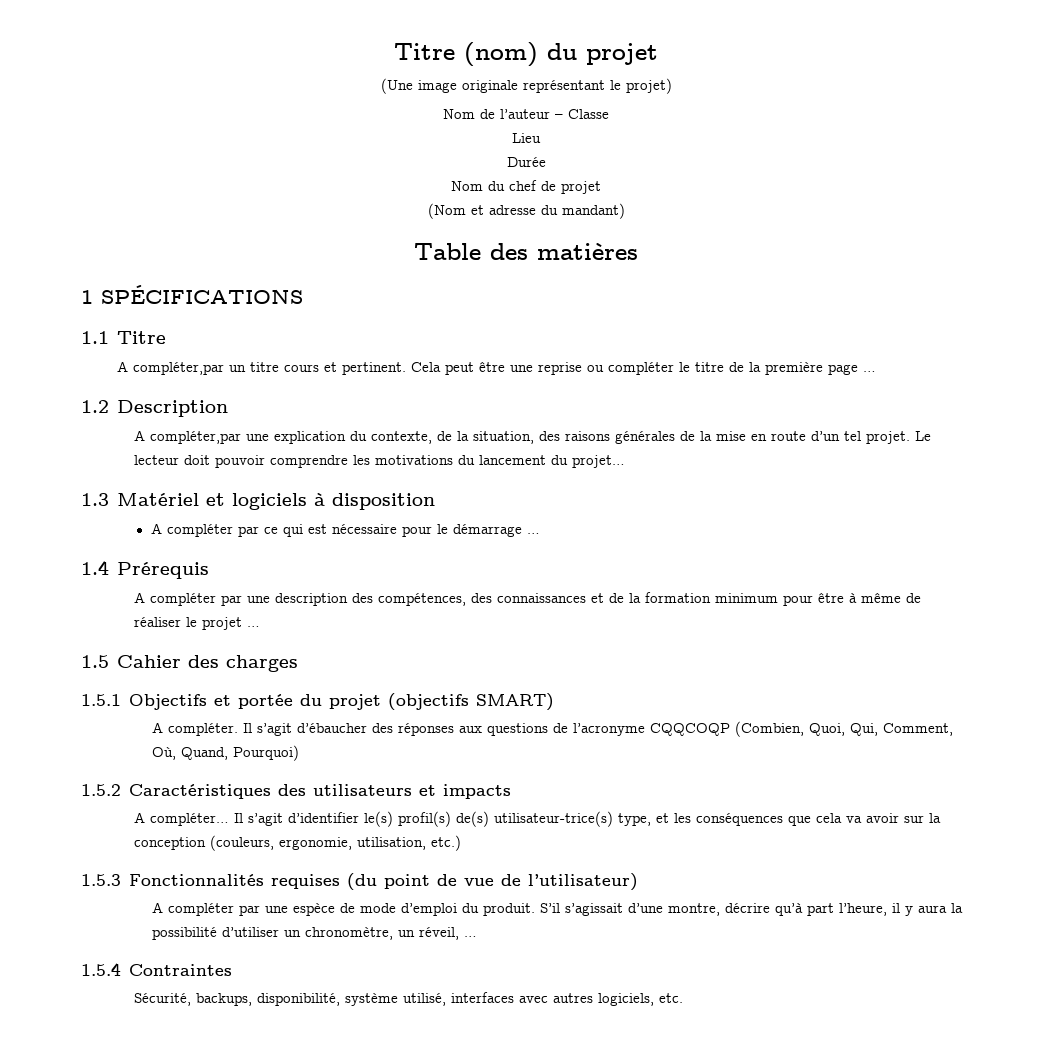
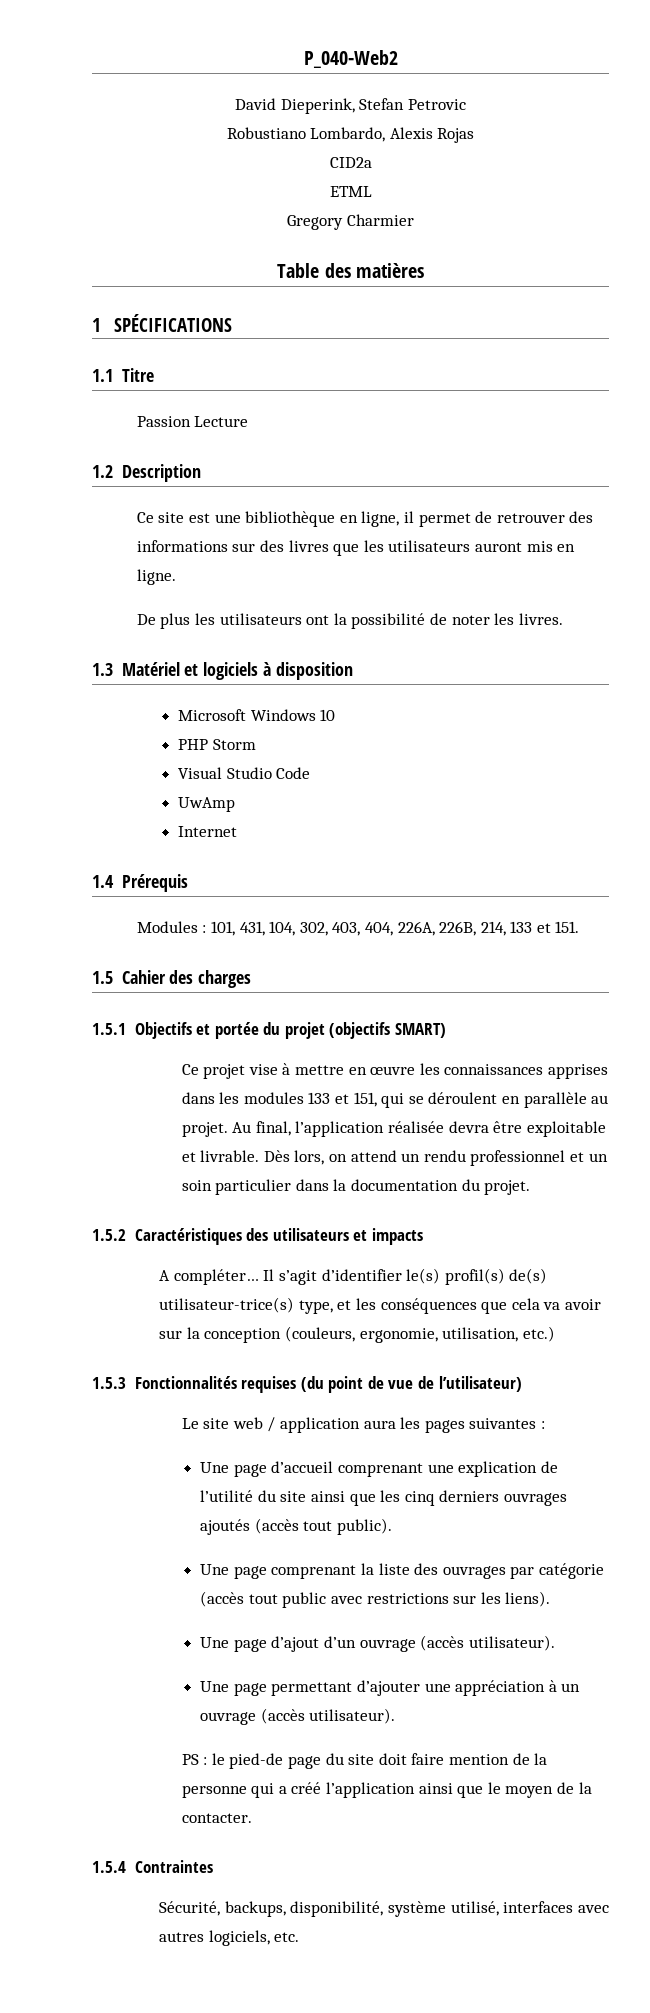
- Titre (nom) du projet
- (Une image originale représentant le projet)
- Nom de l’auteur – Classe
- Lieu
- Durée
- Nom du chef de projet
- (Nom et adresse du mandant)
+ P_040-Web2
+ David Dieperink, Stefan Petrovic
+ Robustiano Lombardo, Alexis Rojas
+ CID2a
+ ETML
+ Gregory Charmier
- A compléter,par un titre cours et pertinent. Cela peut être une reprise ou compléter le titre de la première page …
+ Passion Lecture
  1.2 Description
- A compléter,par une explication du contexte, de la situation, des raisons générales de la mise en route d’un tel projet. Le lecteur doit pouvoir comprendre les motivations du lancement du projet…
+ Ce site est une bibliothèque en ligne, il permet de retrouver des informations sur des livres que les utilisateurs auront mis en ligne.
+ De plus les utilisateurs ont la possibilité de noter les livres.
- A compléter par ce qui est nécessaire pour le démarrage …
+ Microsoft Windows 10
+ PHP Storm
+ Visual Studio Code
+ UwAmp
+ Internet
  1.4 Prérequis
- A compléter par une description des compétences, des connaissances et de la formation minimum pour être à même de réaliser le projet …
+ Modules : 101, 431, 104, 302, 403, 404, 226A, 226B, 214, 133 et 151.
- A compléter. Il s’agit d’ébaucher des réponses aux questions de l’acronyme CQQCOQP (Combien, Quoi, Qui, Comment, Où, Quand, Pourquoi)
+ Ce projet vise à mettre en œuvre les connaissances apprises dans les modules 133 et 151, qui se déroulent en parallèle au projet. Au final, l’application réalisée devra être exploitable et livrable. Dès lors, on attend un rendu professionnel et un soin particulier dans la documentation du projet.
- A compléter par une espèce de mode d’emploi du produit. S’il s’agissait d’une montre, décrire qu’à part l’heure, il y aura la possibilité d’utiliser un chronomètre, un réveil, …
+ Le site web / application aura les pages suivantes :
+ Une page d’accueil comprenant une explication de l’utilité du site ainsi que les cinq derniers ouvrages ajoutés (accès tout public).
+ Une page comprenant la liste des ouvrages par catégorie (accès tout public avec restrictions sur les liens).
+ Une page d’ajout d’un ouvrage (accès utilisateur).
+ Une page permettant d’ajouter une appréciation à un ouvrage (accès utilisateur).
+ PS : le pied-de page du site doit faire mention de la personne qui a créé l’application ainsi que le moyen de la contacter.

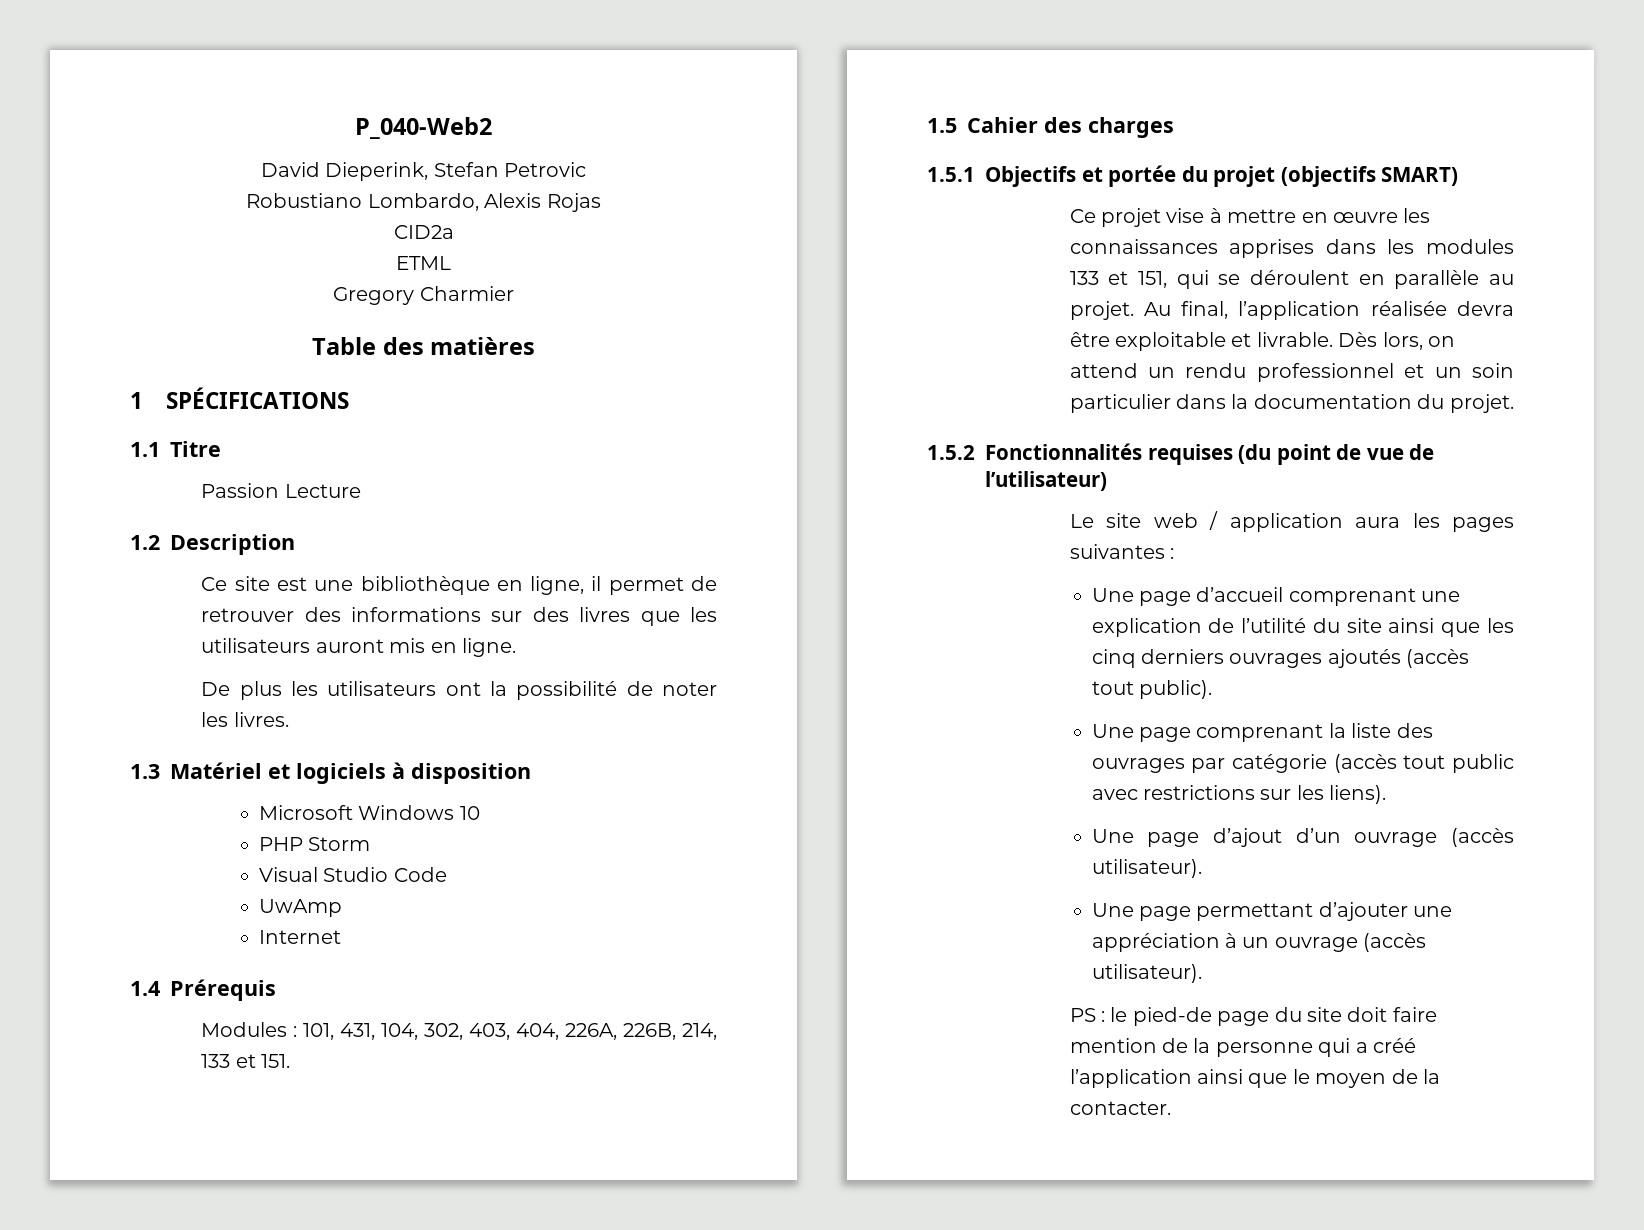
- 1.5.2 Caractéristiques des utilisateurs et impacts
- A compléter… Il s’agit d’identifier le(s) profil(s) de(s) utilisateur-trice(s) type, et les conséquences que cela va avoir sur la conception (couleurs, ergonomie, utilisation, etc.)
- 1.5.3 Fonctionnalités requises (du point de vue de l’utilisateur)
+ 1.5.2 Fonctionnalités requises (du point de vue de l’utilisateur)
- 1.5.4 Contraintes
- Sécurité, backups, disponibilité, système utilisé, interfaces avec autres logiciels, etc.

